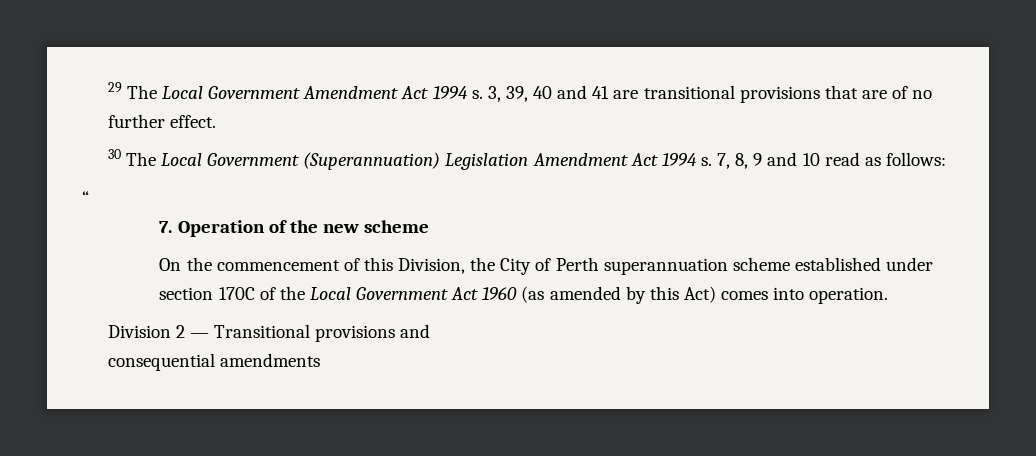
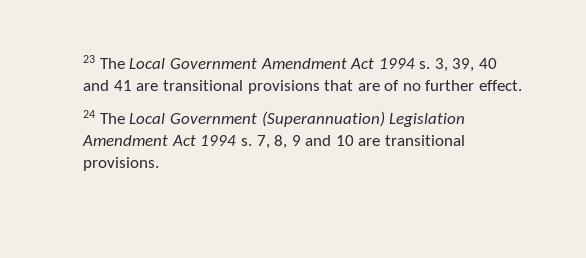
- 29 The Local Government Amendment Act 1994 s.
+ 23 The Local Government Amendment Act 1994 s.
- 30 The Local Government (Superannuation) Legislation Amendment Act 1994 s.
+ 24 The Local Government (Superannuation) Legislation Amendment Act 1994 s.
- 7, 8, 9 and 10 read as follows:
- “
- 7. Operation of the new scheme
- On the commencement of this Division, the City of Perth superannuation scheme established under section 170C of the Local Government Act 1960 (as amended by this Act) comes into operation.
- Division 2 — Transitional provisions and
- consequential amendments
+ 7, 8, 9 and 10 are transitional provisions.

